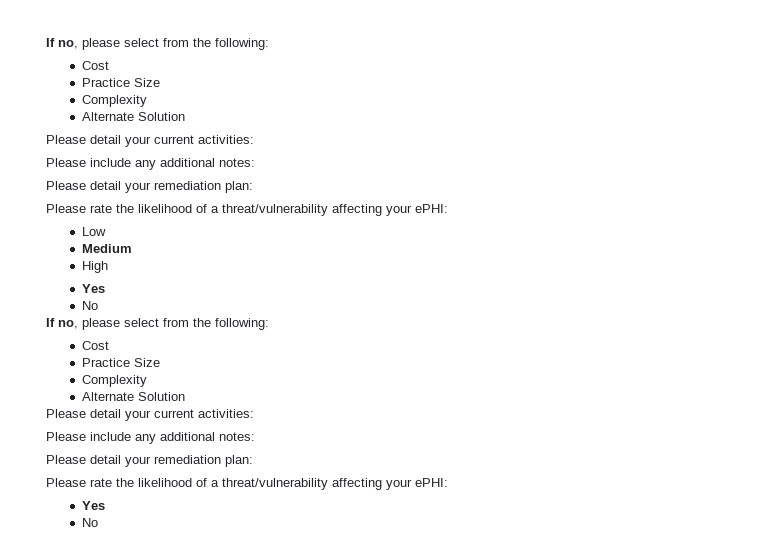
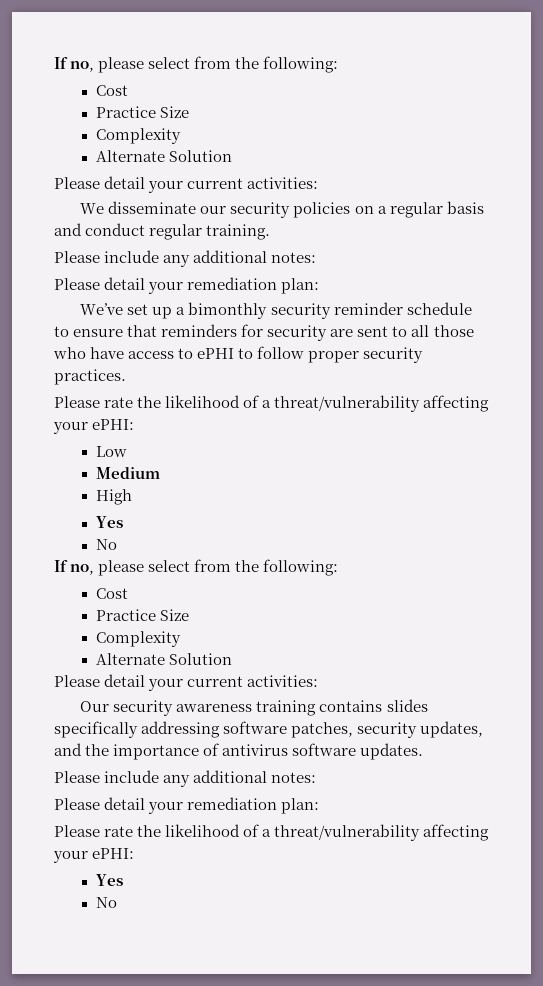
+ We disseminate our security policies on a regular basis and conduct regular training.
+ We’ve set up a bimonthly security reminder schedule to ensure that reminders for security are sent to all those who have access to ePHI to follow proper security practices.
+ Our security awareness training contains slides specifically addressing software patches, security updates, and the importance of antivirus software updates.

